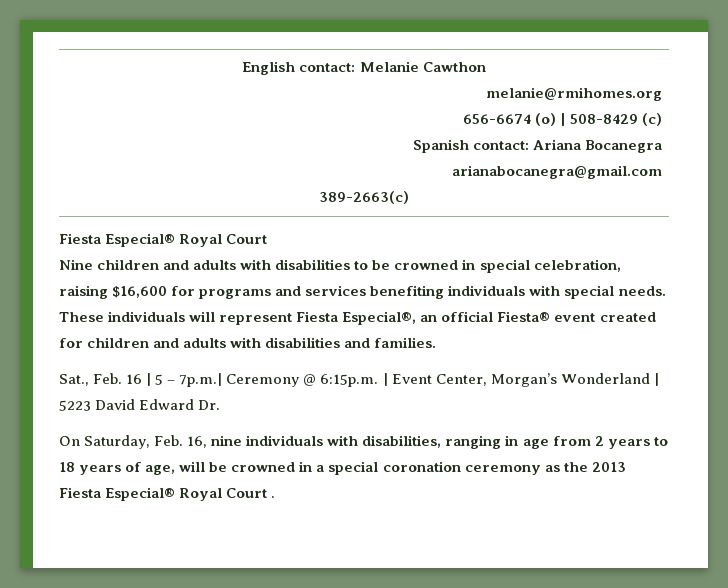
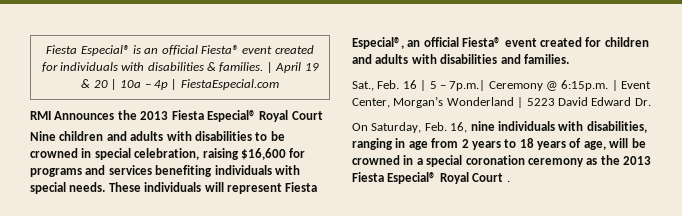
- English contact: Melanie Cawthon
- melanie@rmihomes.org
- 656-6674 (o) | 508-8429 (c)
- Spanish contact: Ariana Bocanegra
- arianabocanegra@gmail.com
- 389-2663(c)
- Fiesta Especial® Royal Court
+ Fiesta Especial® is an official Fiesta® event created for individuals with disabilities & families. | April 19 & 20 | 10a – 4p | FiestaEspecial.com
+ RMI Announces the 2013 Fiesta Especial® Royal Court

